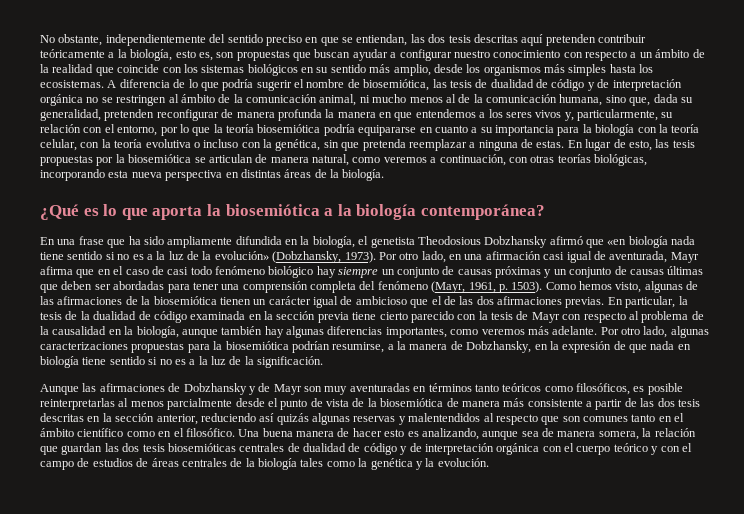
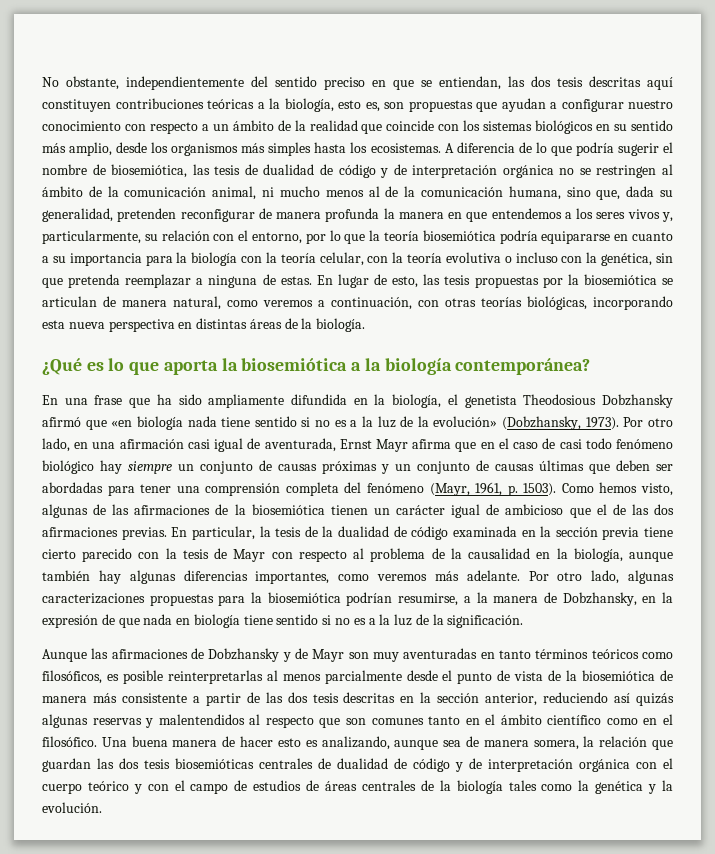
- No obstante, independientemente del sentido preciso en que se entiendan, las dos tesis descritas aquí pretenden contribuir teóricamente a la biología, esto es, son propuestas que buscan ayudar a configurar nuestro conocimiento con respecto a un ámbito de la realidad que coincide con los sistemas biológicos en su sentido más amplio, desde los organismos más simples hasta los ecosistemas.
+ No obstante, independientemente del sentido preciso en que se entiendan, las dos tesis descritas aquí constituyen contribuciones teóricas a la biología, esto es, son propuestas que ayudan a configurar nuestro conocimiento con respecto a un ámbito de la realidad que coincide con los sistemas biológicos en su sentido más amplio, desde los organismos más simples hasta los ecosistemas.
- Por otro lado, en una afirmación casi igual de aventurada, Mayr afirma que en el caso de casi todo fenómeno biológico hay siempre un conjunto de causas próximas y un conjunto de causas últimas que deben ser abordadas para tener una comprensión completa del fenómeno (Mayr, 1961, p. 1503).
+ Por otro lado, en una afirmación casi igual de aventurada, Ernst Mayr afirma que en el caso de casi todo fenómeno biológico hay siempre un conjunto de causas próximas y un conjunto de causas últimas que deben ser abordadas para tener una comprensión completa del fenómeno (Mayr, 1961, p. 1503).
- Aunque las afirmaciones de Dobzhansky y de Mayr son muy aventuradas en términos tanto teóricos como filosóficos, es posible reinterpretarlas al menos parcialmente desde el punto de vista de la biosemiótica de manera más consistente a partir de las dos tesis descritas en la sección anterior, reduciendo así quizás algunas reservas y malentendidos al respecto que son comunes tanto en el ámbito científico como en el filosófico.
+ Aunque las afirmaciones de Dobzhansky y de Mayr son muy aventuradas en tanto términos teóricos como filosóficos, es posible reinterpretarlas al menos parcialmente desde el punto de vista de la biosemiótica de manera más consistente a partir de las dos tesis descritas en la sección anterior, reduciendo así quizás algunas reservas y malentendidos al respecto que son comunes tanto en el ámbito científico como en el filosófico.

